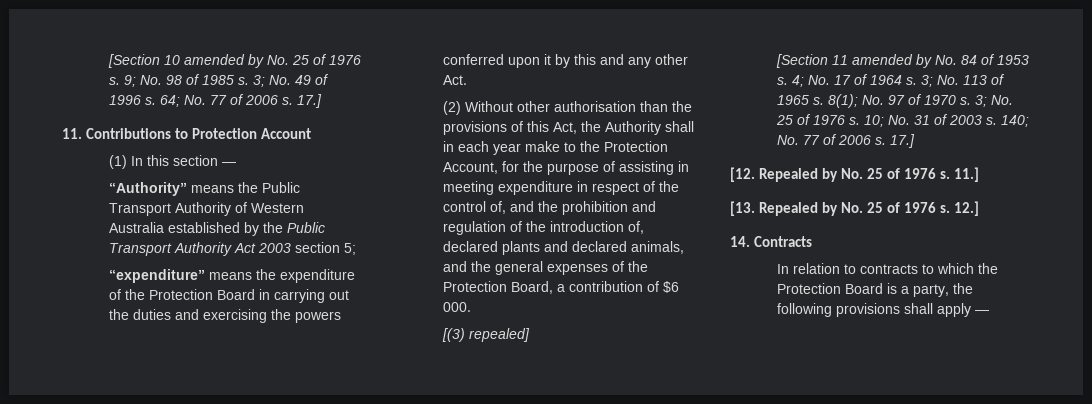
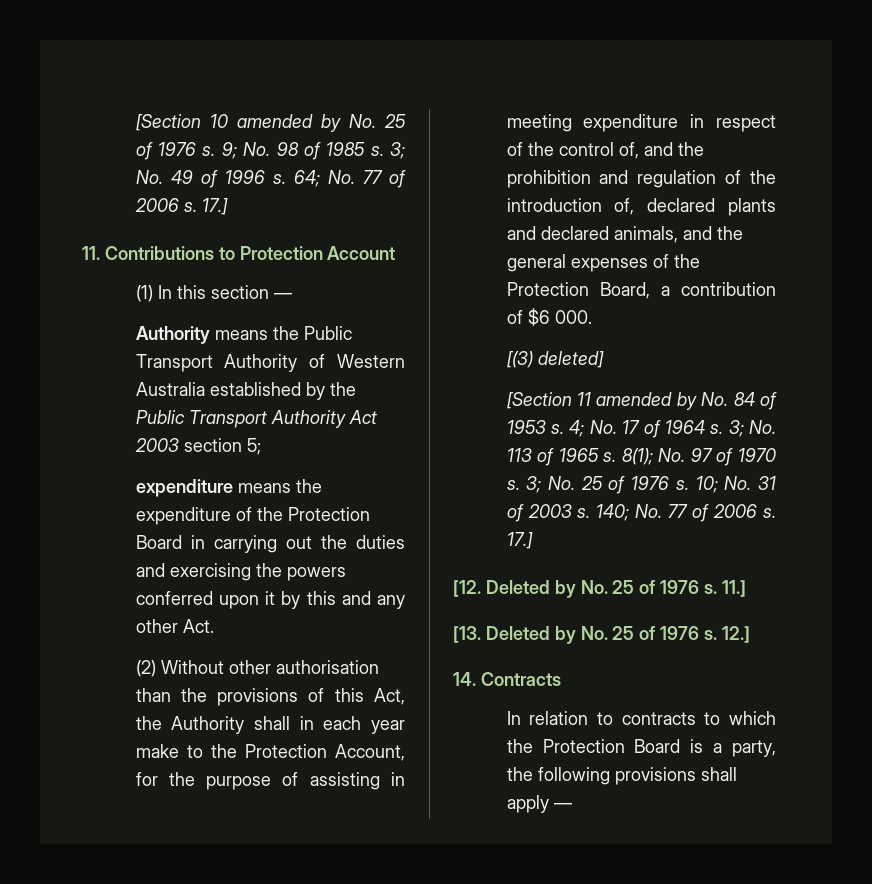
- “Authority” means the Public Transport Authority of Western Australia established by the Public Transport Authority Act 2003 section 5;
+ Authority means the Public Transport Authority of Western Australia established by the Public Transport Authority Act 2003 section 5;
- “expenditure” means the expenditure of the Protection Board in carrying out the duties and exercising the powers conferred upon it by this and any other Act.
+ expenditure means the expenditure of the Protection Board in carrying out the duties and exercising the powers conferred upon it by this and any other Act.
- [(3) repealed]
+ [(3) deleted]
- [12. Repealed by No. 25 of 1976 s.
+ [12. Deleted by No. 25 of 1976 s.
- [13. Repealed by No. 25 of 1976 s.
+ [13. Deleted by No. 25 of 1976 s.

